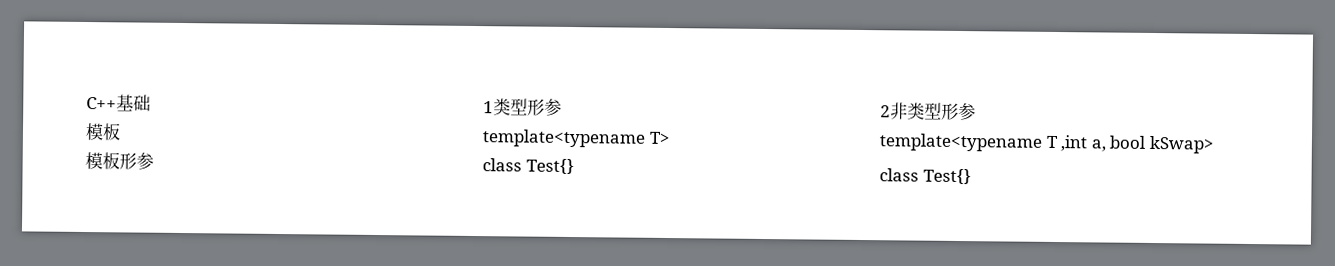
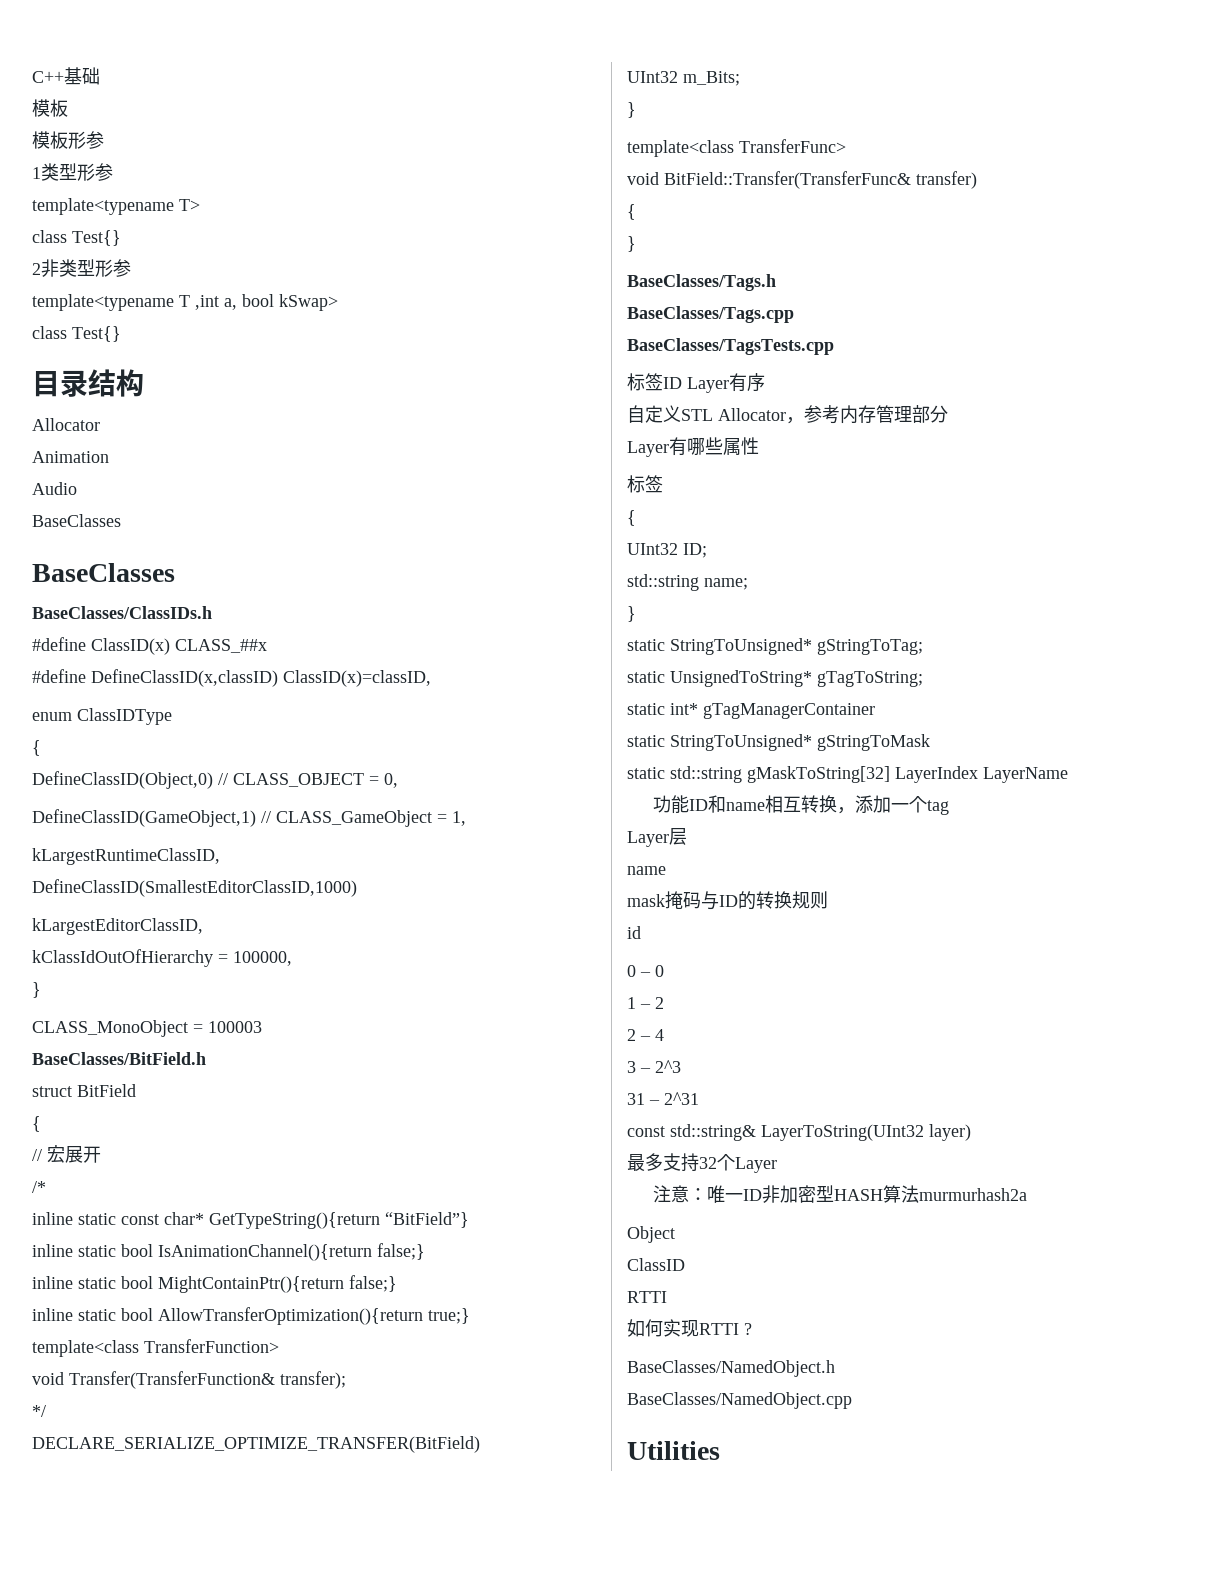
+ 目录结构
+ Allocator
+ Animation
+ Audio
+ BaseClasses
+ BaseClasses
+ BaseClasses/ClassIDs.h
+ #define ClassID(x) CLASS_##x
+ #define DefineClassID(x,classID) ClassID(x)=classID,
+ enum ClassIDType
+ {
+ DefineClassID(Object,0) // CLASS_OBJECT = 0,
+ DefineClassID(GameObject,1) // CLASS_GameObject = 1,
+ kLargestRuntimeClassID,
+ DefineClassID(SmallestEditorClassID,1000)
+ kLargestEditorClassID,
+ kClassIdOutOfHierarchy = 100000,
+ }
+ CLASS_MonoObject = 100003
+ BaseClasses/BitField.h
+ struct BitField
+ {
+ // 宏展开
+ /*
+ inline static const char* GetTypeString(){return “BitField”}
+ inline static bool IsAnimationChannel(){return false;}
+ inline static bool MightContainPtr(){return false;}
+ inline static bool AllowTransferOptimization(){return true;}
+ template<class TransferFunction>
+ void Transfer(TransferFunction& transfer);
+ */
+ DECLARE_SERIALIZE_OPTIMIZE_TRANSFER(BitField)
+ UInt32 m_Bits;
+ }
+ template<class TransferFunc>
+ void BitField::Transfer(TransferFunc& transfer)
+ {
+ }
+ BaseClasses/Tags.h
+ BaseClasses/Tags.cpp
+ BaseClasses/TagsTests.cpp
+ 标签ID Layer有序
+ 自定义STL Allocator，参考内存管理部分
+ Layer有哪些属性
+ 标签
+ {
+ UInt32 ID;
+ std::string name;
+ }
+ static StringToUnsigned* gStringToTag;
+ static UnsignedToString* gTagToString;
+ static int* gTagManagerContainer
+ static StringToUnsigned* gStringToMask
+ static std::string gMaskToString[32] LayerIndex LayerName
+ 功能ID和name相互转换，添加一个tag
+ Layer层
+ name
+ mask掩码与ID的转换规则
+ id
+ 0 – 0
+ 1 – 2
+ 2 – 4
+ 3 – 2^3
+ 31 – 2^31
+ const std::string& LayerToString(UInt32 layer)
+ 最多支持32个Layer
+ 注意：唯一ID非加密型HASH算法murmurhash2a
+ Object
+ ClassID
+ RTTI
+ 如何实现RTTI ?
+ BaseClasses/NamedObject.h
+ BaseClasses/NamedObject.cpp
+ Utilities

